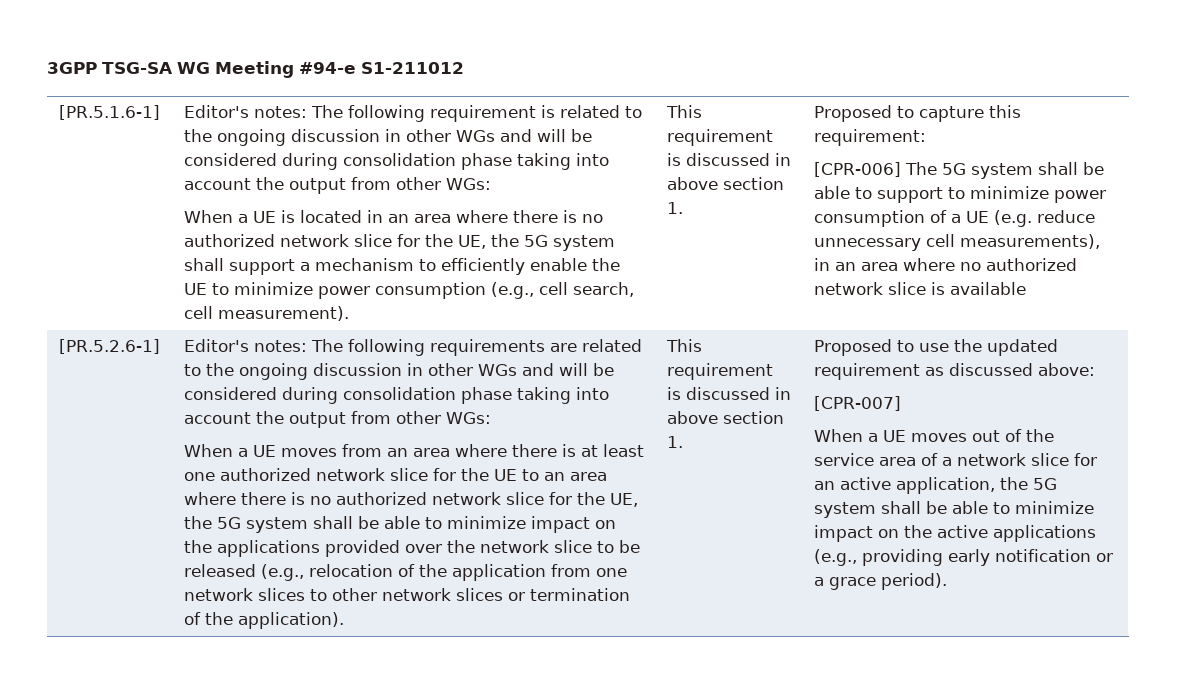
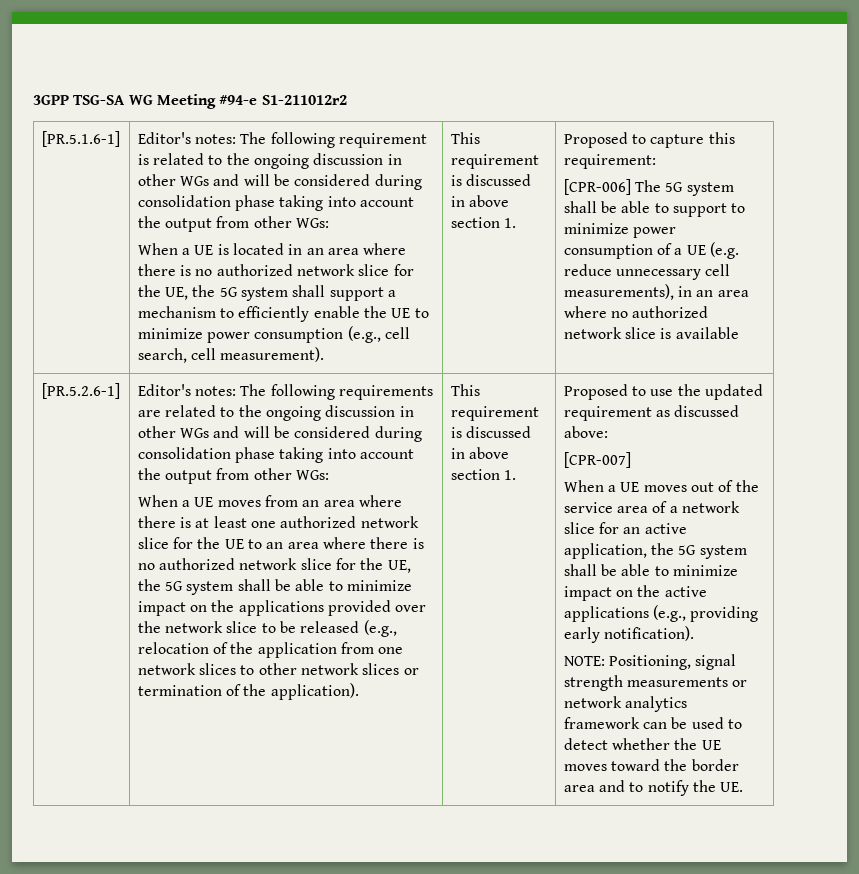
- 3GPP TSG-SA WG Meeting #94-e S1-211012
+ 3GPP TSG-SA WG Meeting #94-e S1-211012r2
- When a UE moves out of the service area of a network slice for an active application, the 5G system shall be able to minimize impact on the active applications (e.g., providing early notification or a grace period).
+ When a UE moves out of the service area of a network slice for an active application, the 5G system shall be able to minimize impact on the active applications (e.g., providing early notification).
+ NOTE: Positioning, signal strength measurements or network analytics framework can be used to detect whether the UE moves toward the border area and to notify the UE.

